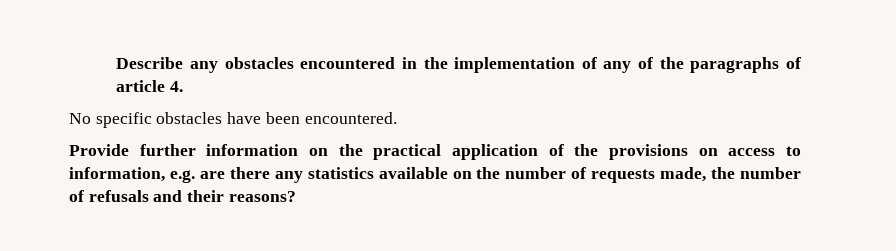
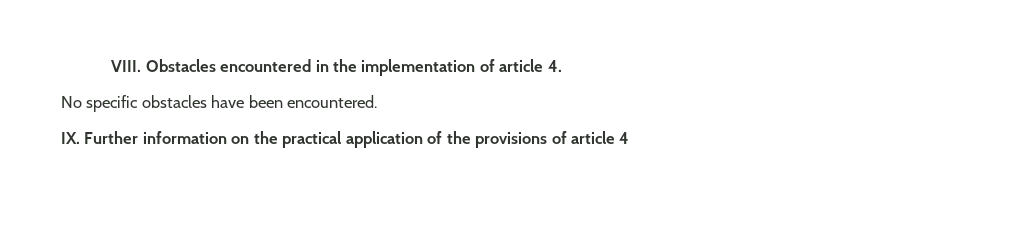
- Describe any obstacles encountered in the implementation of any of the paragraphs of article 4.
+ VIII. Obstacles encountered in the implementation of article 4.
- Provide further information on the practical application of the provisions on access to information, e.g. are there any statistics available on the number of requests made, the number of refusals and their reasons?
+ IX. Further information on the practical application of the provisions of article 4

